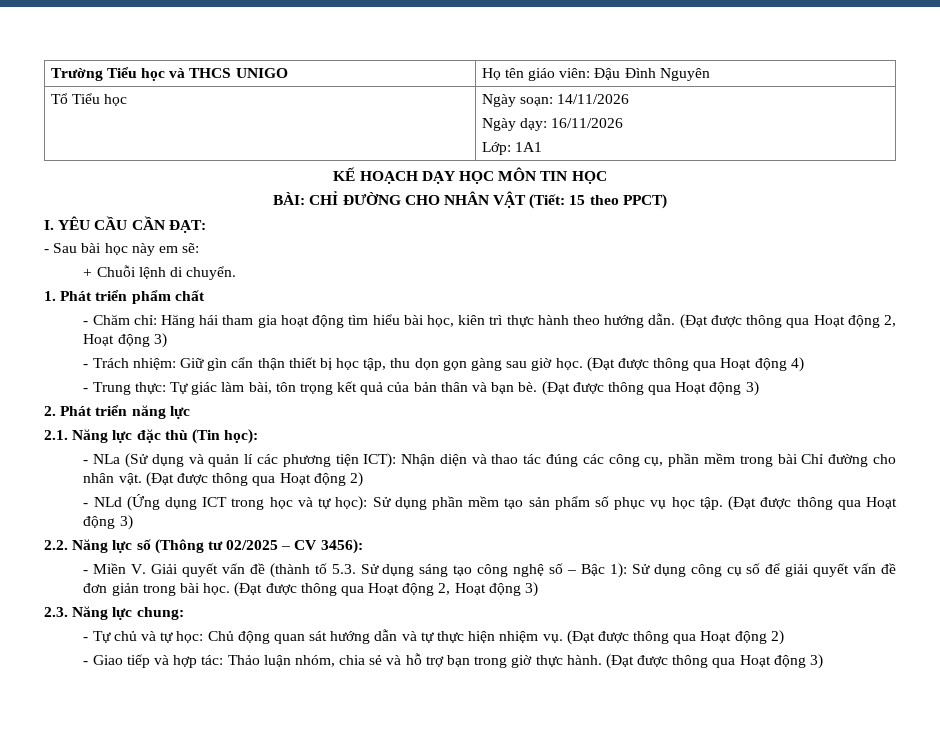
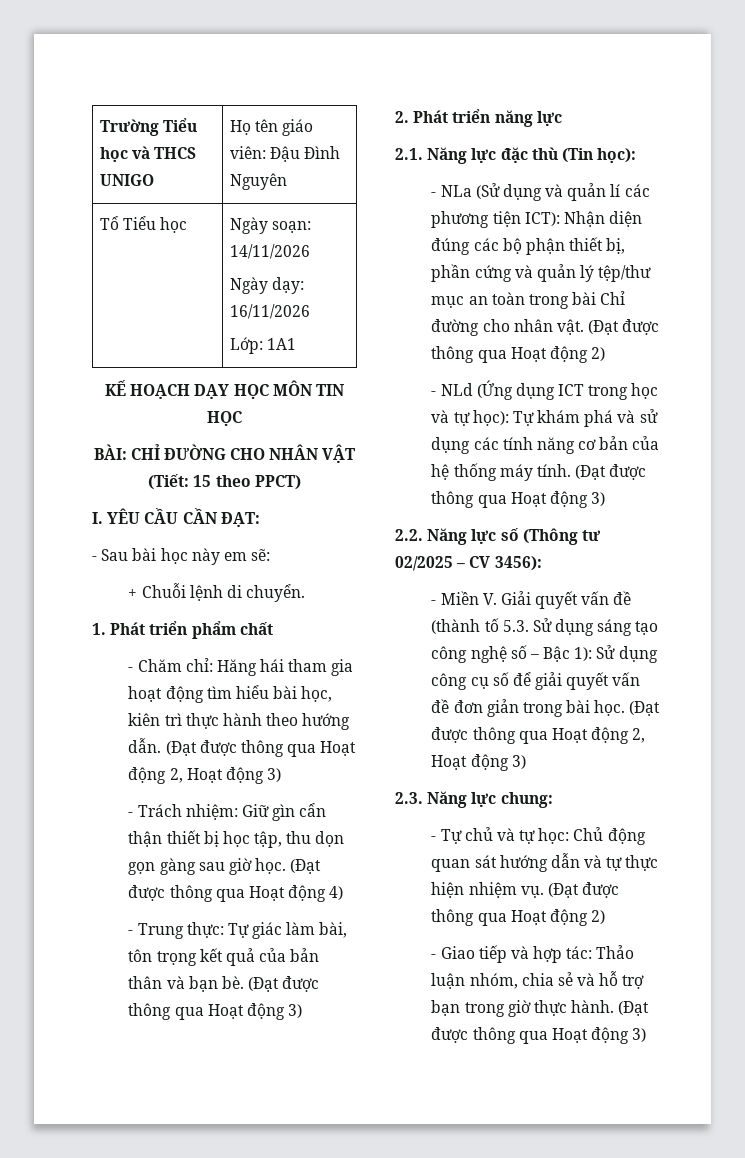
- - NLa (Sử dụng và quản lí các phương tiện ICT): Nhận diện và thao tác đúng các công cụ, phần mềm trong bài Chỉ đường cho nhân vật.
+ - NLa (Sử dụng và quản lí các phương tiện ICT): Nhận diện đúng các bộ phận thiết bị, phần cứng và quản lý tệp/thư mục an toàn trong bài Chỉ đường cho nhân vật.
- - NLd (Ứng dụng ICT trong học và tự học): Sử dụng phần mềm tạo sản phẩm số phục vụ học tập.
+ - NLd (Ứng dụng ICT trong học và tự học): Tự khám phá và sử dụng các tính năng cơ bản của hệ thống máy tính.

